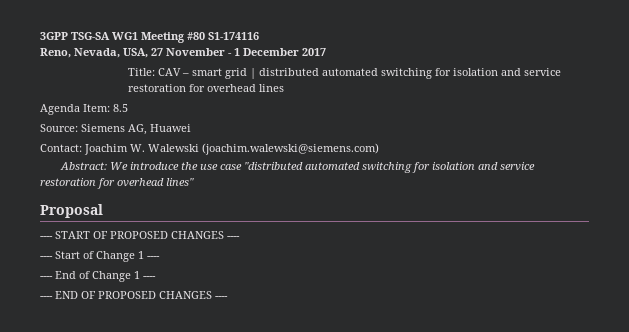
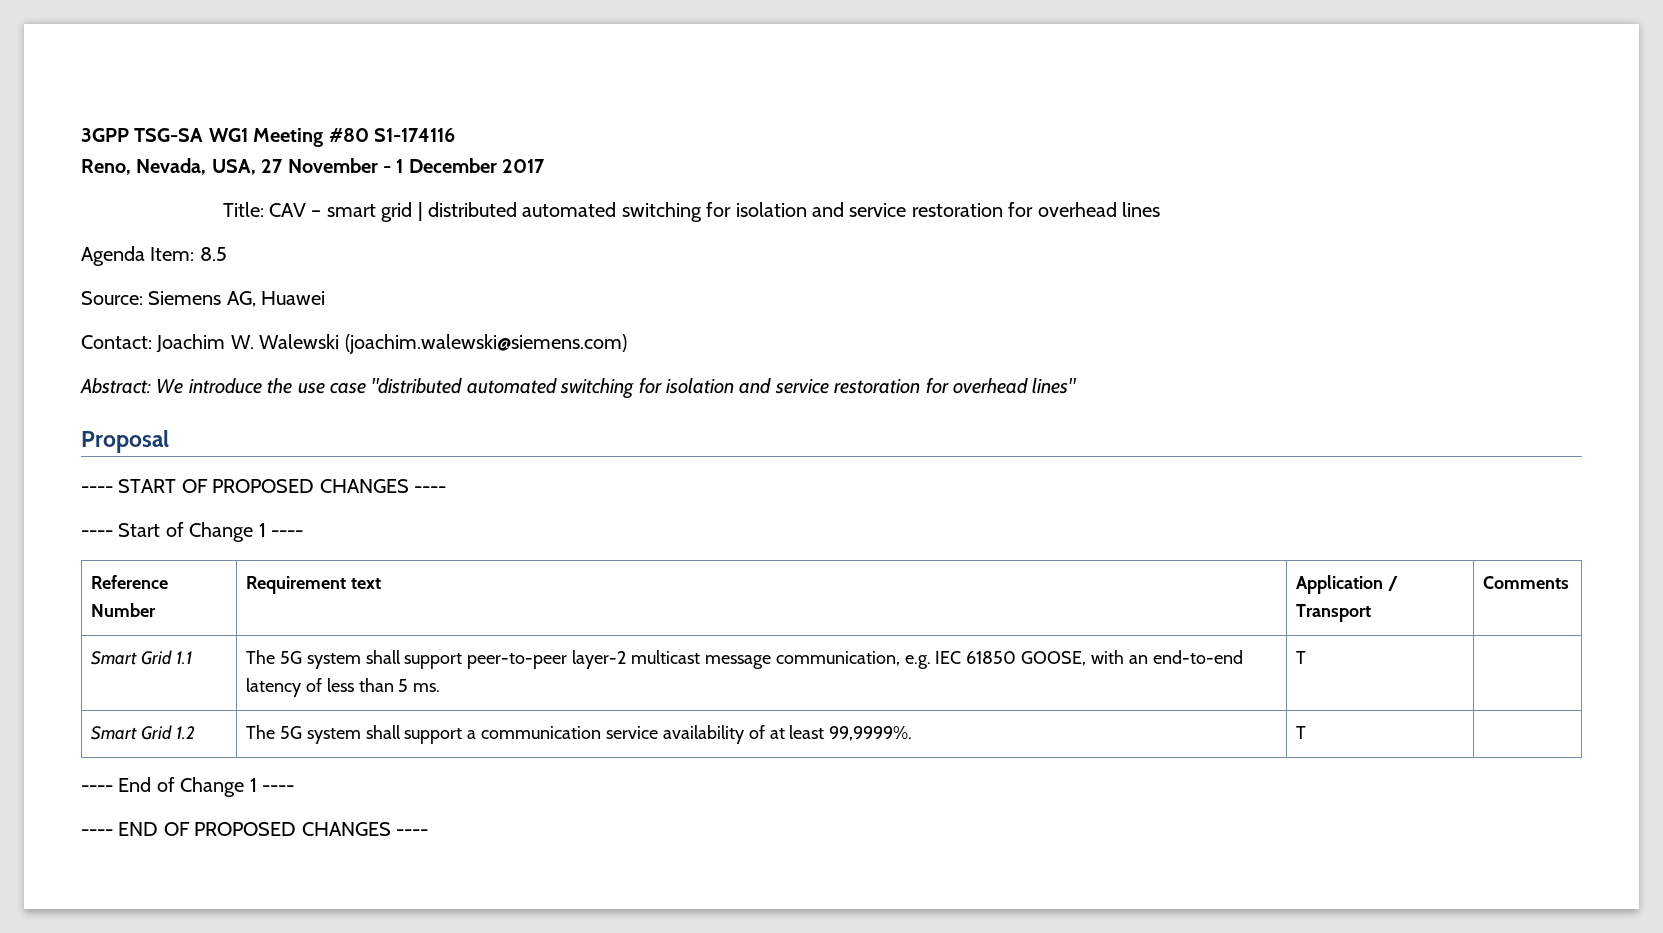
+ Reference Number | Requirement text | Application / Transport | Comments
+ Smart Grid 1.1 | The 5G system shall support peer-to-peer layer-2 multicast message communication, e.g. IEC 61850 GOOSE, with an end-to-end latency of less than 5 ms. | T |
+ Smart Grid 1.2 | The 5G system shall support a communication service availability of at least 99,9999%. | T |

